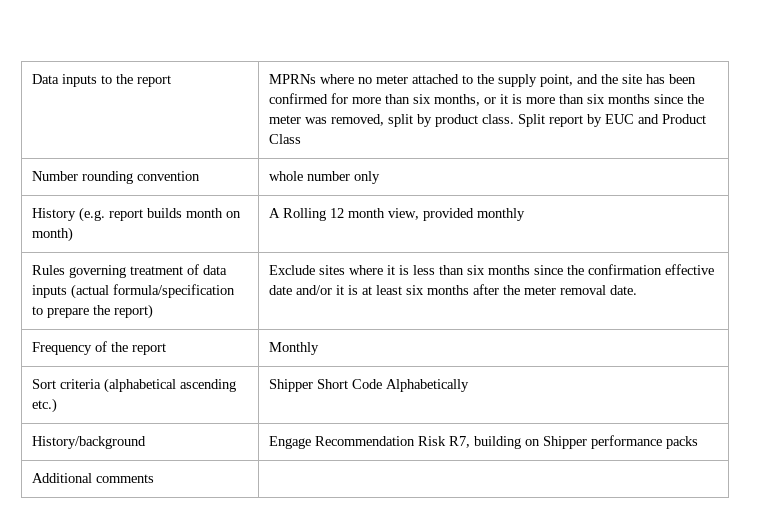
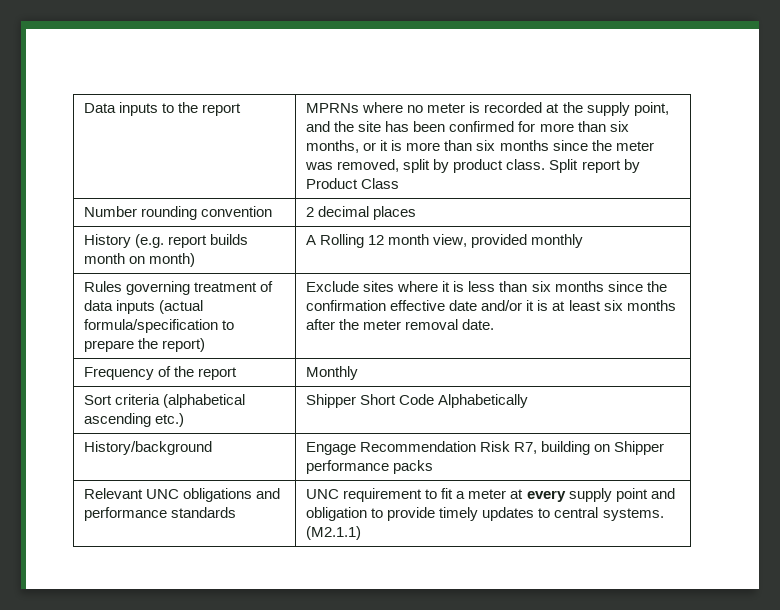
- MPRNs where no meter attached to the supply point, and the site has been confirmed for more than six months, or it is more than six months since the meter was removed, split by product class.
+ MPRNs where no meter is recorded at the supply point, and the site has been confirmed for more than six months, or it is more than six months since the meter was removed, split by product class.
- Split report by EUC and Product Class
+ Split report by Product Class
- Number rounding convention | whole number only
+ Number rounding convention | 2 decimal places
- Additional comments |
+ Relevant UNC obligations and performance standards | UNC requirement to fit a meter at every supply point and obligation to provide timely updates to central systems. (M2.1.1)

